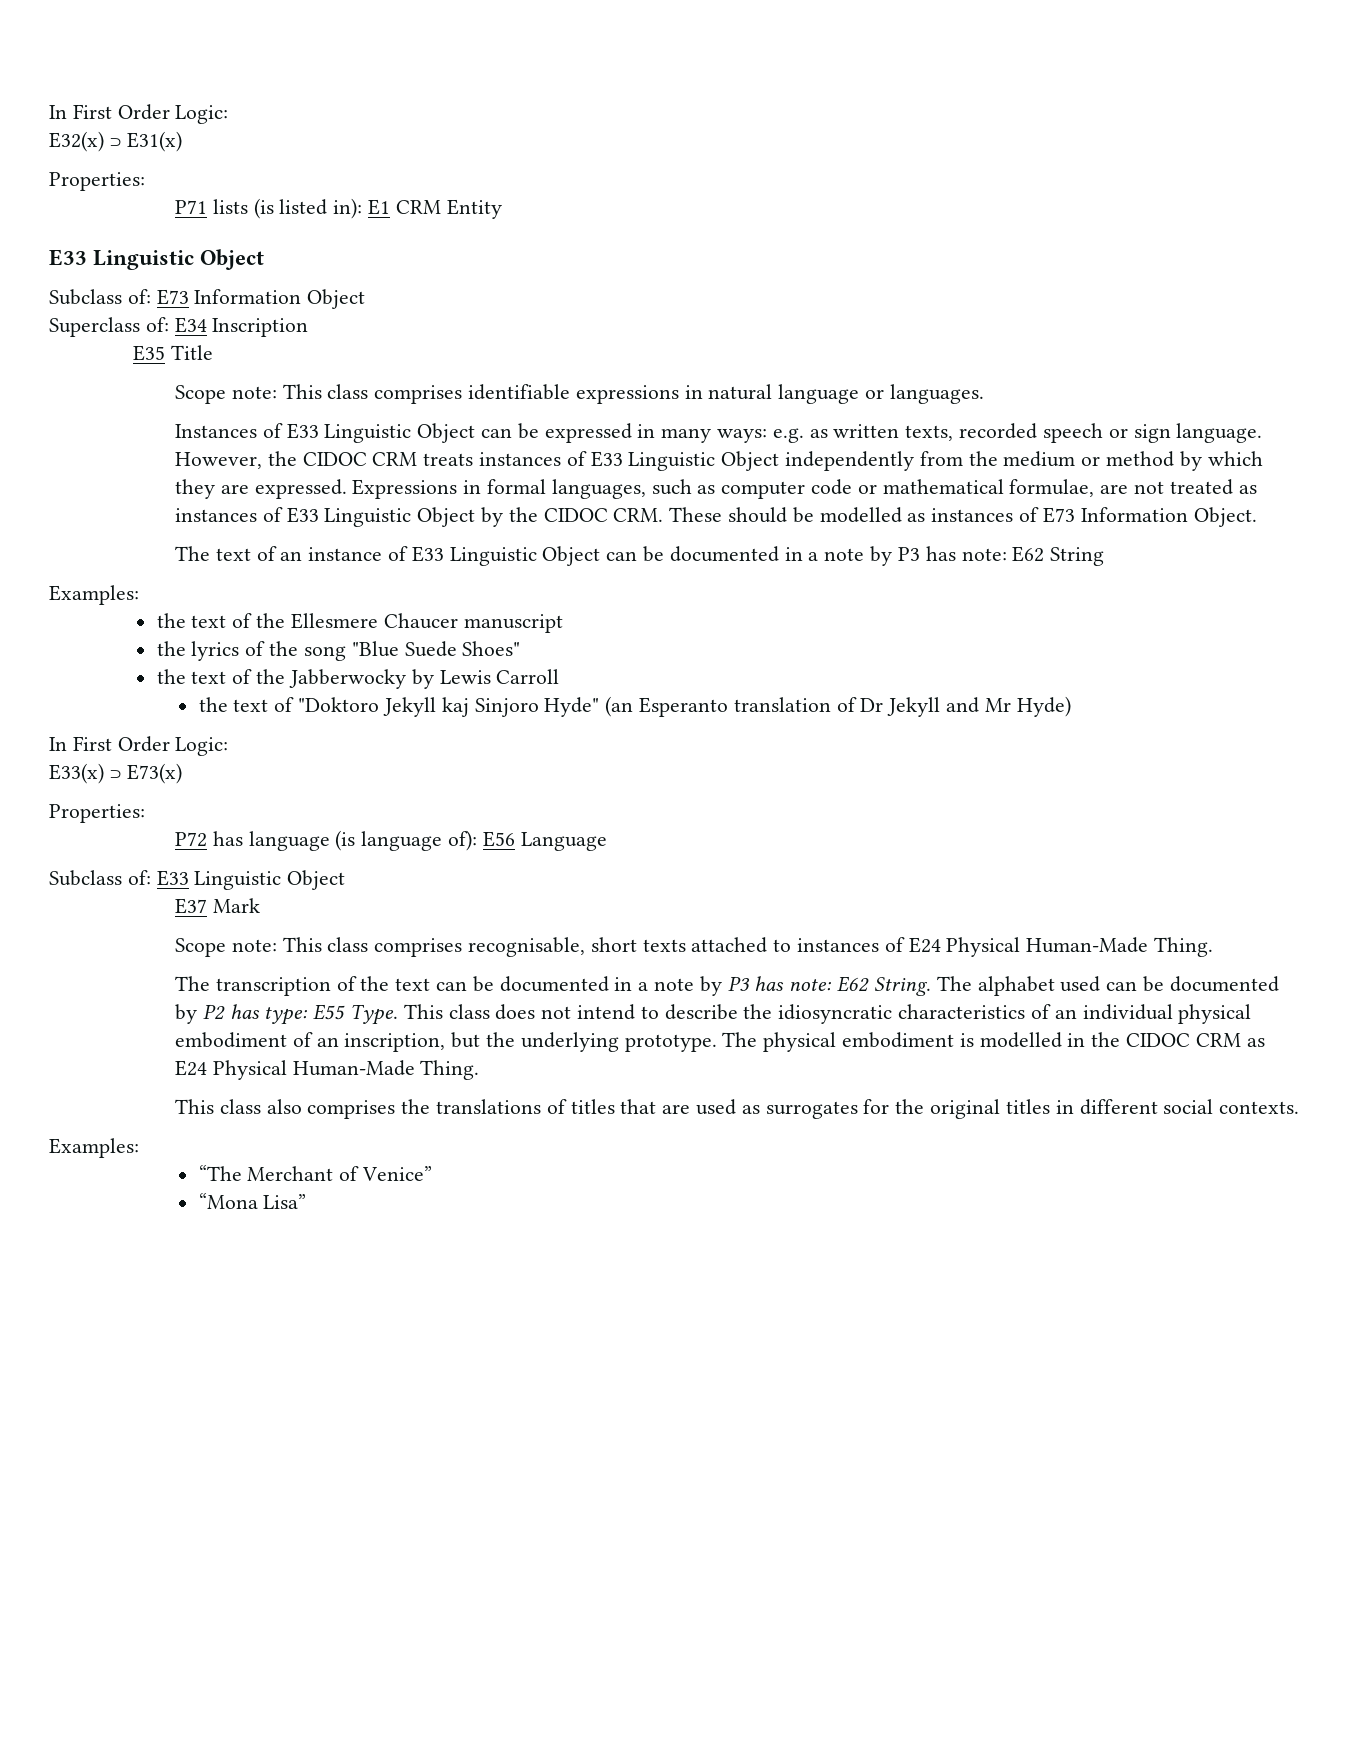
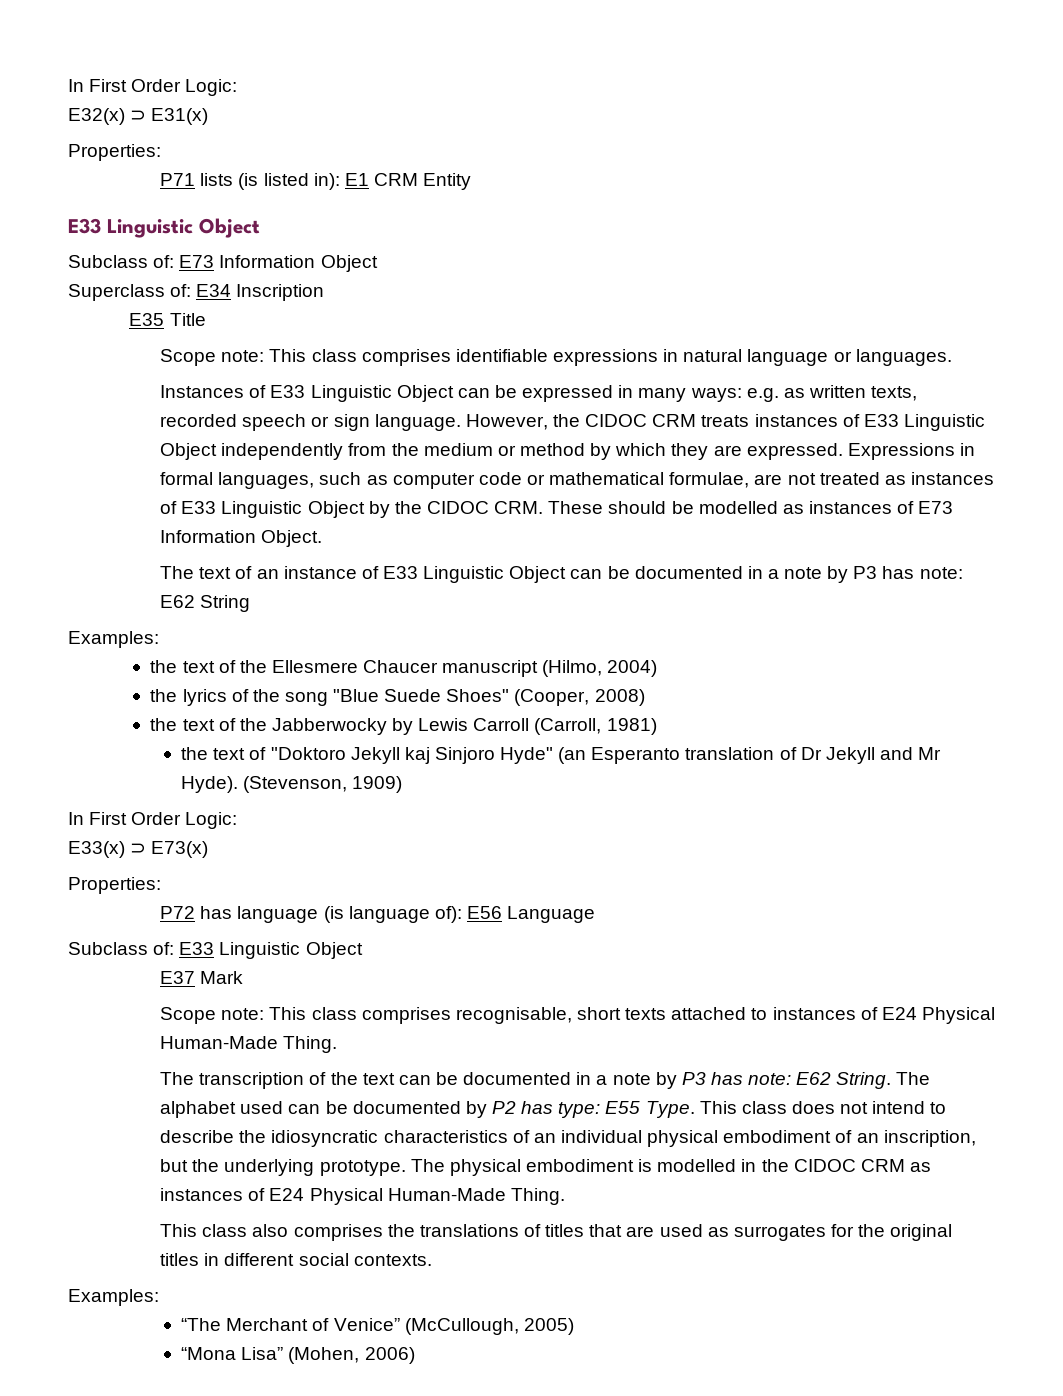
- the text of the Ellesmere Chaucer manuscript
+ the text of the Ellesmere Chaucer manuscript (Hilmo, 2004)
- the lyrics of the song "Blue Suede Shoes"
+ the lyrics of the song "Blue Suede Shoes" (Cooper, 2008)
- the text of the Jabberwocky by Lewis Carroll
+ the text of the Jabberwocky by Lewis Carroll (Carroll, 1981)
- the text of "Doktoro Jekyll kaj Sinjoro Hyde" (an Esperanto translation of Dr Jekyll and Mr Hyde)
+ the text of "Doktoro Jekyll kaj Sinjoro Hyde" (an Esperanto translation of Dr Jekyll and Mr Hyde). (Stevenson, 1909)
- The physical embodiment is modelled in the CIDOC CRM as E24 Physical Human-Made Thing.
+ The physical embodiment is modelled in the CIDOC CRM as instances of E24 Physical Human-Made Thing.
- “The Merchant of Venice”
+ “The Merchant of Venice” (McCullough, 2005)
- “Mona Lisa”
+ “Mona Lisa” (Mohen, 2006)

